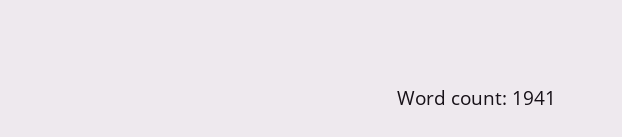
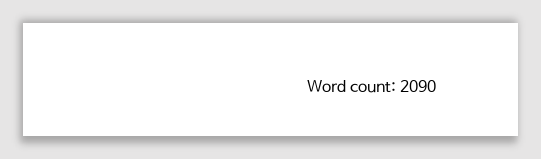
- Word count: 1941
+ Word count: 2090

